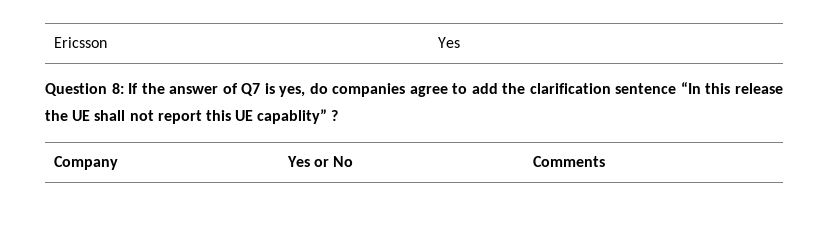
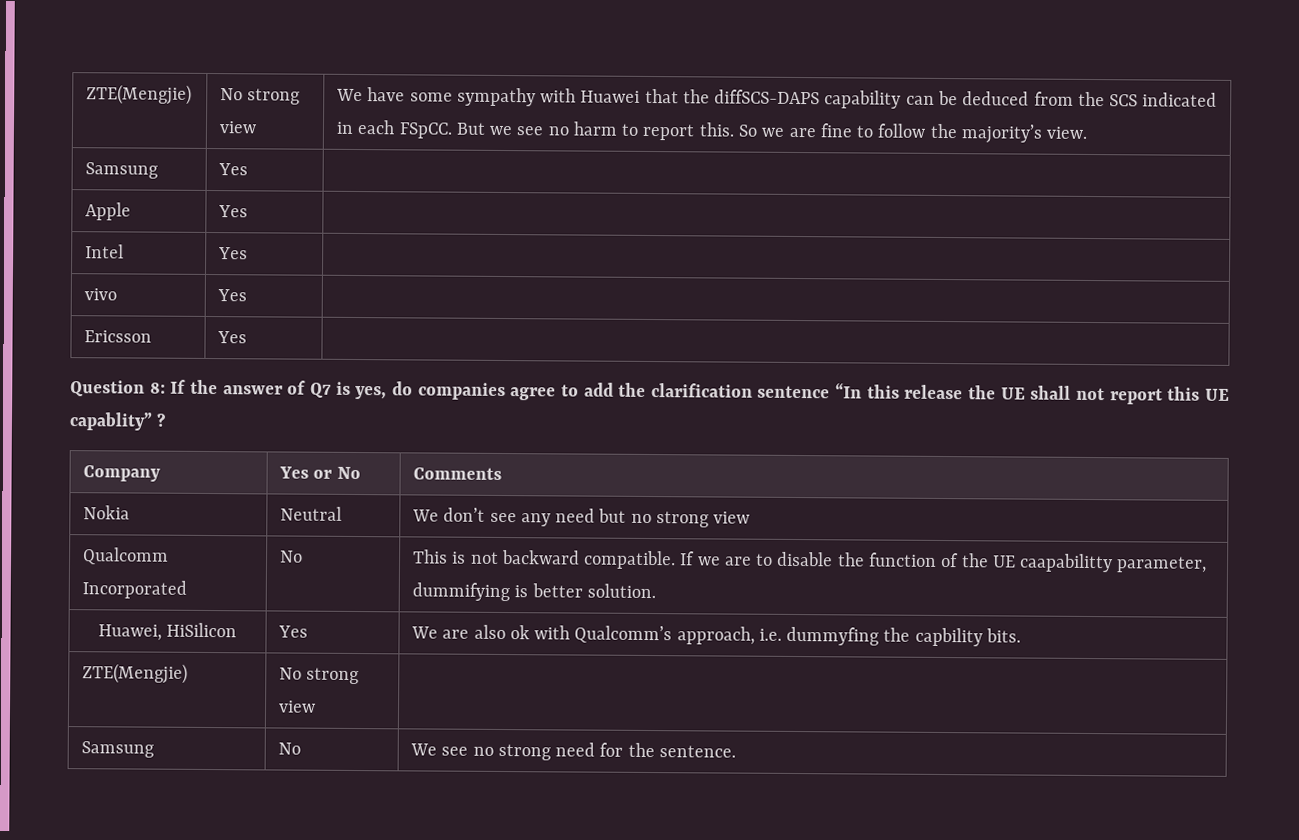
+ ZTE(Mengjie) | No strong view | We have some sympathy with Huawei that the diffSCS-DAPS capability can be deduced from the SCS indicated in each FSpCC. But we see no harm to report this. So we are fine to follow the majority’s view.
+ Samsung | Yes |
+ Apple | Yes |
+ Intel | Yes |
+ vivo | Yes |
+ Nokia | Neutral | We don’t see any need but no strong view
+ Qualcomm Incorporated | No | This is not backward compatible. If we are to disable the function of the UE caapabilitty parameter, dummifying is better solution.
+ Huawei, HiSilicon | Yes | We are also ok with Qualcomm’s approach, i.e. dummyfing the capbility bits.
+ ZTE(Mengjie) | No strong view |
+ Samsung | No | We see no strong need for the sentence.

